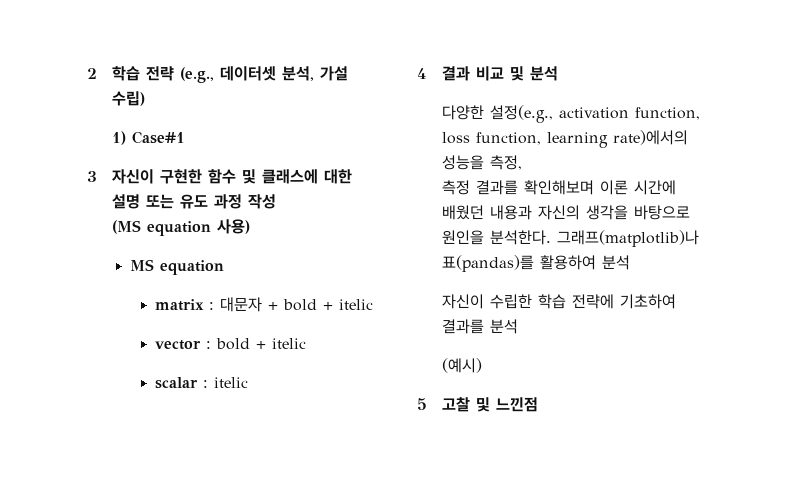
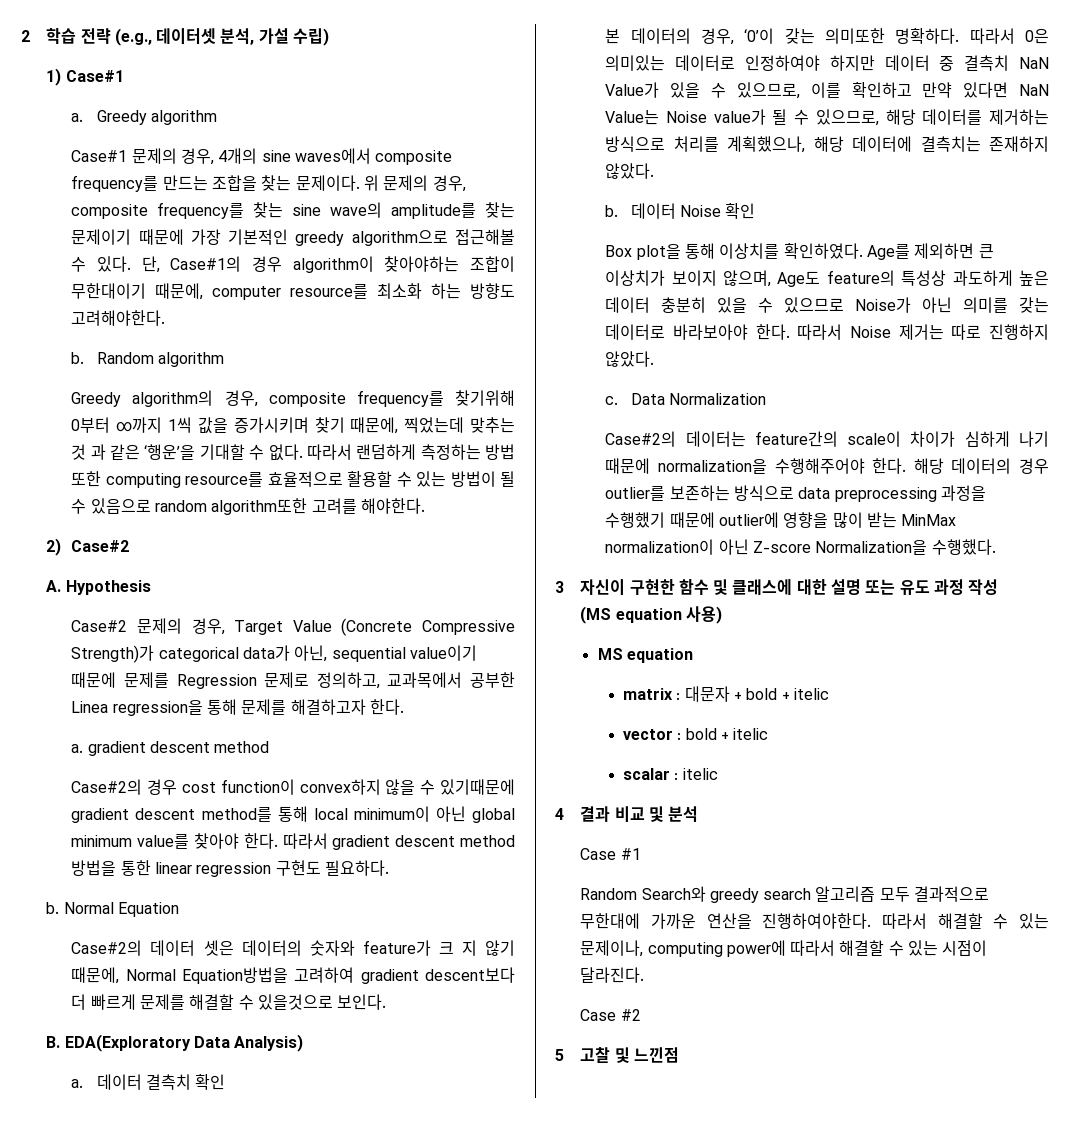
+ a. Greedy algorithm
+ Case#1 문제의 경우, 4개의 sine waves에서 composite frequency를 만드는 조합을 찾는 문제이다. 위 문제의 경우, composite frequency를 찾는 sine wave의 amplitude를 찾는 문제이기 때문에 가장 기본적인 greedy algorithm으로 접근해볼 수 있다. 단, Case#1의 경우 algorithm이 찾아야하는 조합이 무한대이기 때문에, computer resource를 최소화 하는 방향도 고려해야한다.
+ b. Random algorithm
+ Greedy algorithm의 경우, composite frequency를 찾기위해 0부터 ∞까지 1씩 값을 증가시키며 찾기 때문에, 찍었는데 맞추는 것 과 같은 ‘행운’을 기대할 수 없다. 따라서 랜덤하게 측정하는 방법 또한 computing resource를 효율적으로 활용할 수 있는 방법이 될 수 있음으로 random algorithm또한 고려를 해야한다.
+ 2) Case#2
+ A. Hypothesis
+ Case#2 문제의 경우, Target Value (Concrete Compressive Strength)가 categorical data가 아닌, sequential value이기 때문에 문제를 Regression 문제로 정의하고, 교과목에서 공부한 Linea regression을 통해 문제를 해결하고자 한다.
+ a. gradient descent method
+ Case#2의 경우 cost function이 convex하지 않을 수 있기때문에 gradient descent method를 통해 local minimum이 아닌 global minimum value를 찾아야 한다. 따라서 gradient descent method 방법을 통한 linear regression 구현도 필요하다.
+ b. Normal Equation
+ Case#2의 데이터 셋은 데이터의 숫자와 feature가 크 지 않기 때문에, Normal Equation방법을 고려하여 gradient descent보다 더 빠르게 문제를 해결할 수 있을것으로 보인다.
+ B. EDA(Exploratory Data Analysis)
+ a. 데이터 결측치 확인
+ 본 데이터의 경우, ‘0’이 갖는 의미또한 명확하다. 따라서 0은 의미있는 데이터로 인정하여야 하지만 데이터 중 결측치 NaN Value가 있을 수 있으므로, 이를 확인하고 만약 있다면 NaN Value는 Noise value가 될 수 있으므로, 해당 데이터를 제거하는 방식으로 처리를 계획했으나, 해당 데이터에 결측치는 존재하지 않았다.
+ b. 데이터 Noise 확인
+ Box plot을 통해 이상치를 확인하였다. Age를 제외하면 큰 이상치가 보이지 않으며, Age도 feature의 특성상 과도하게 높은 데이터 충분히 있을 수 있으므로 Noise가 아닌 의미를 갖는 데이터로 바라보아야 한다. 따라서 Noise 제거는 따로 진행하지 않았다.
+ c. Data Normalization
+ Case#2의 데이터는 feature간의 scale이 차이가 심하게 나기 때문에 normalization을 수행해주어야 한다. 해당 데이터의 경우 outlier를 보존하는 방식으로 data preprocessing 과정을 수행했기 때문에 outlier에 영향을 많이 받는 MinMax normalization이 아닌 Z-score Normalization을 수행했다.
- 다양한 설정(e.g., activation function, loss function, learning rate)에서의 성능을 측정,
- 측정 결과를 확인해보며 이론 시간에 배웠던 내용과 자신의 생각을 바탕으로 원인을 분석한다. 그래프(matplotlib)나 표(pandas)를 활용하여 분석
- 자신이 수립한 학습 전략에 기초하여 결과를 분석
- (예시)
+ Case #1
+ Random Search와 greedy search 알고리즘 모두 결과적으로 무한대에 가까운 연산을 진행하여야한다. 따라서 해결할 수 있는 문제이나, computing power에 따라서 해결할 수 있는 시점이 달라진다.
+ Case #2

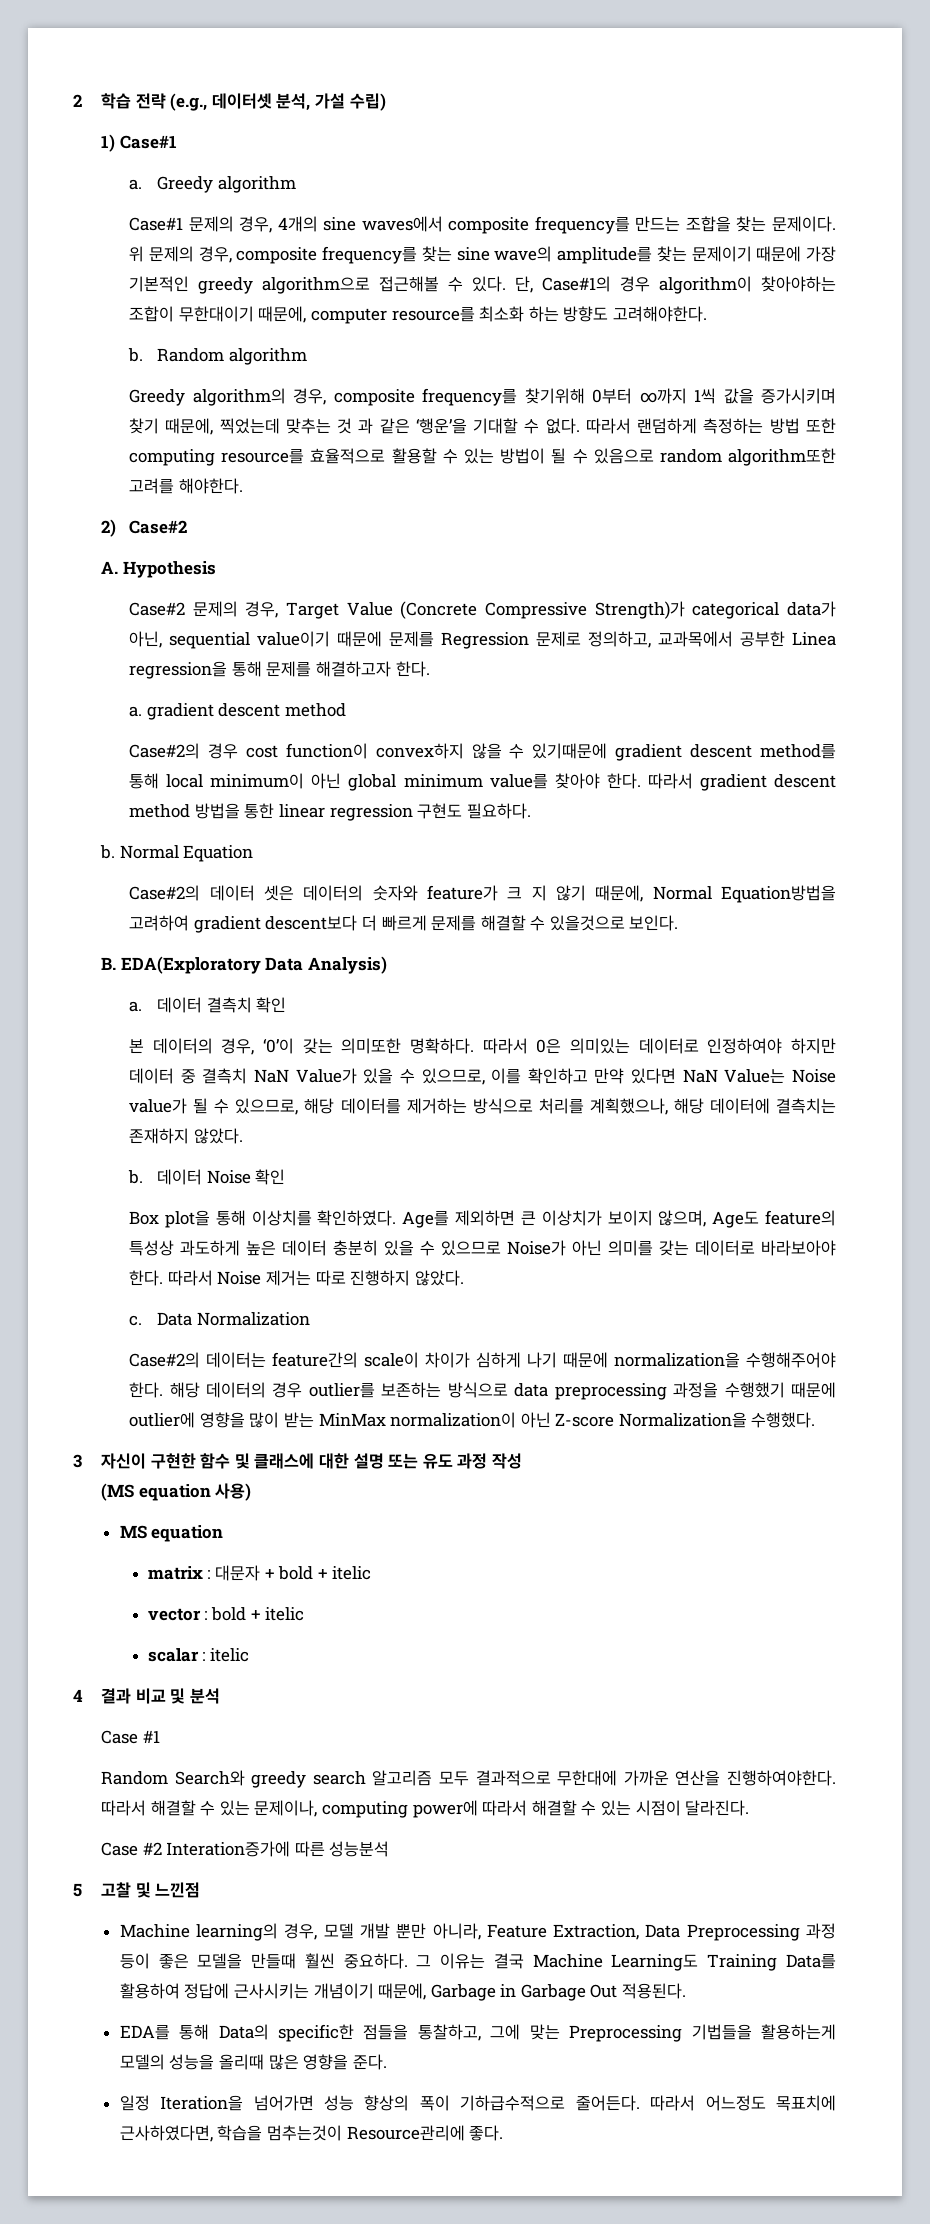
- Case #2
+ Case #2 Interation증가에 따른 성능분석
+ Machine learning의 경우, 모델 개발 뿐만 아니라, Feature Extraction, Data Preprocessing 과정 등이 좋은 모델을 만들때 훨씬 중요하다. 그 이유는 결국 Machine Learning도 Training Data를 활용하여 정답에 근사시키는 개념이기 때문에, Garbage in Garbage Out 적용된다.
+ EDA를 통해 Data의 specific한 점들을 통찰하고, 그에 맞는 Preprocessing 기법들을 활용하는게 모델의 성능을 올리때 많은 영향을 준다.
+ 일정 Iteration을 넘어가면 성능 향상의 폭이 기하급수적으로 줄어든다. 따라서 어느정도 목표치에 근사하였다면, 학습을 멈추는것이 Resource관리에 좋다.

